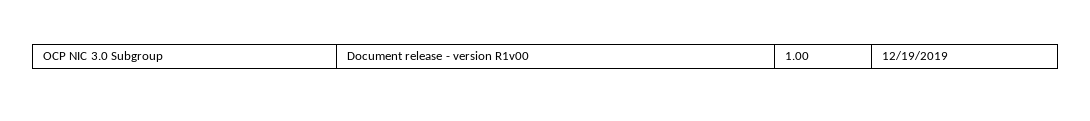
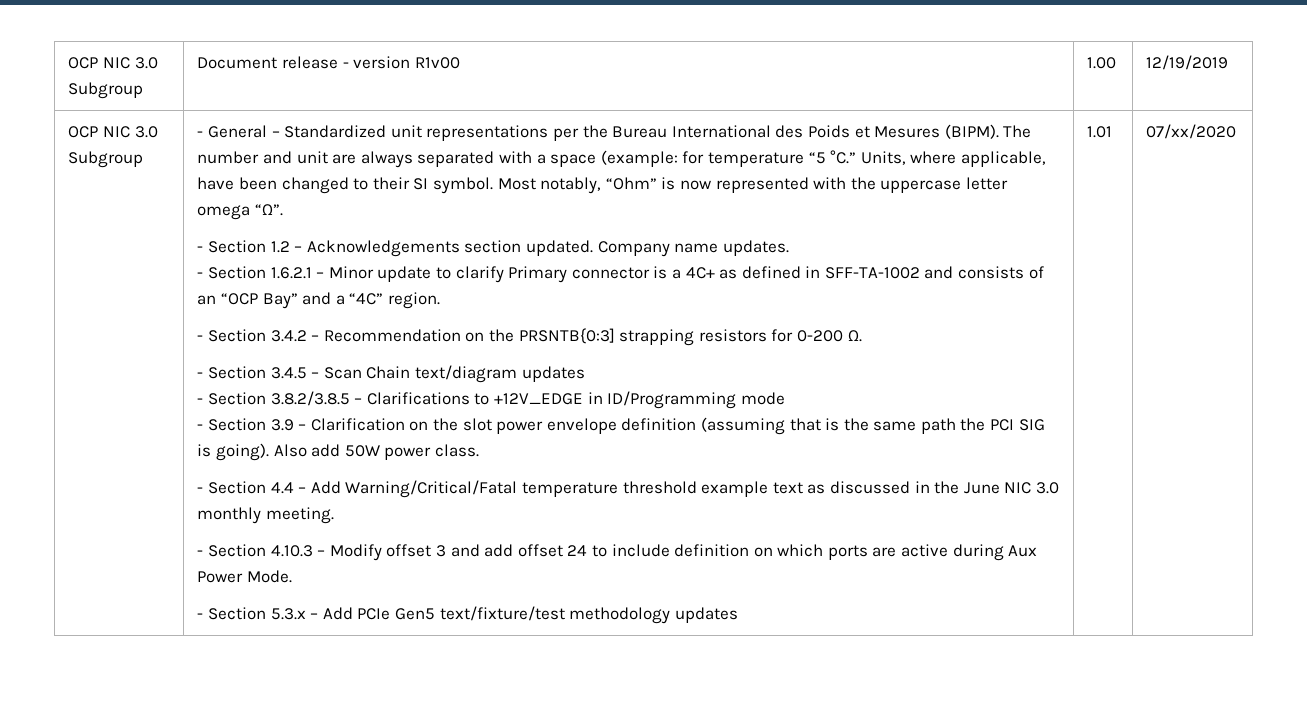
+ OCP NIC 3.0 Subgroup | - General – Standardized unit representations per the Bureau International des Poids et Mesures (BIPM). The number and unit are always separated with a space (example: for temperature “5 °C.” Units, where applicable, have been changed to their SI symbol. Most notably, “Ohm” is now represented with the uppercase letter omega “Ω”.
+ - Section 1.2 – Acknowledgements section updated. Company name updates.
+ - Section 1.6.2.1 – Minor update to clarify Primary connector is a 4C+ as defined in SFF-TA-1002 and consists of an “OCP Bay” and a “4C” region.
+ - Section 3.4.2 – Recommendation on the PRSNTB{0:3] strapping resistors for 0-200 Ω.
+ - Section 3.4.5 – Scan Chain text/diagram updates
+ - Section 3.8.2/3.8.5 – Clarifications to +12V_EDGE in ID/Programming mode
+ - Section 3.9 – Clarification on the slot power envelope definition (assuming that is the same path the PCI SIG is going). Also add 50W power class.
+ - Section 4.4 – Add Warning/Critical/Fatal temperature threshold example text as discussed in the June NIC 3.0 monthly meeting.
+ - Section 4.10.3 – Modify offset 3 and add offset 24 to include definition on which ports are active during Aux Power Mode.
+ - Section 5.3.x – Add PCIe Gen5 text/fixture/test methodology updates | 1.01 | 07/xx/2020

